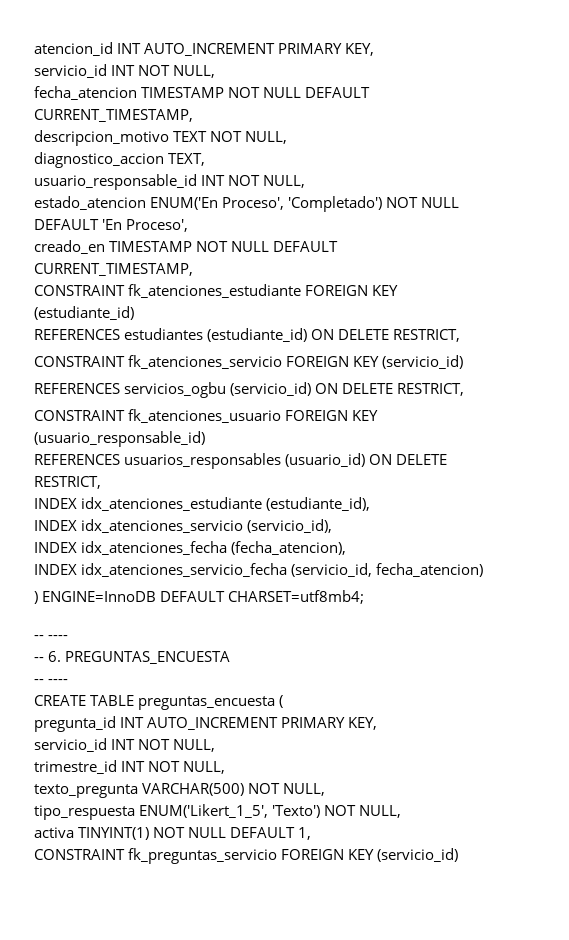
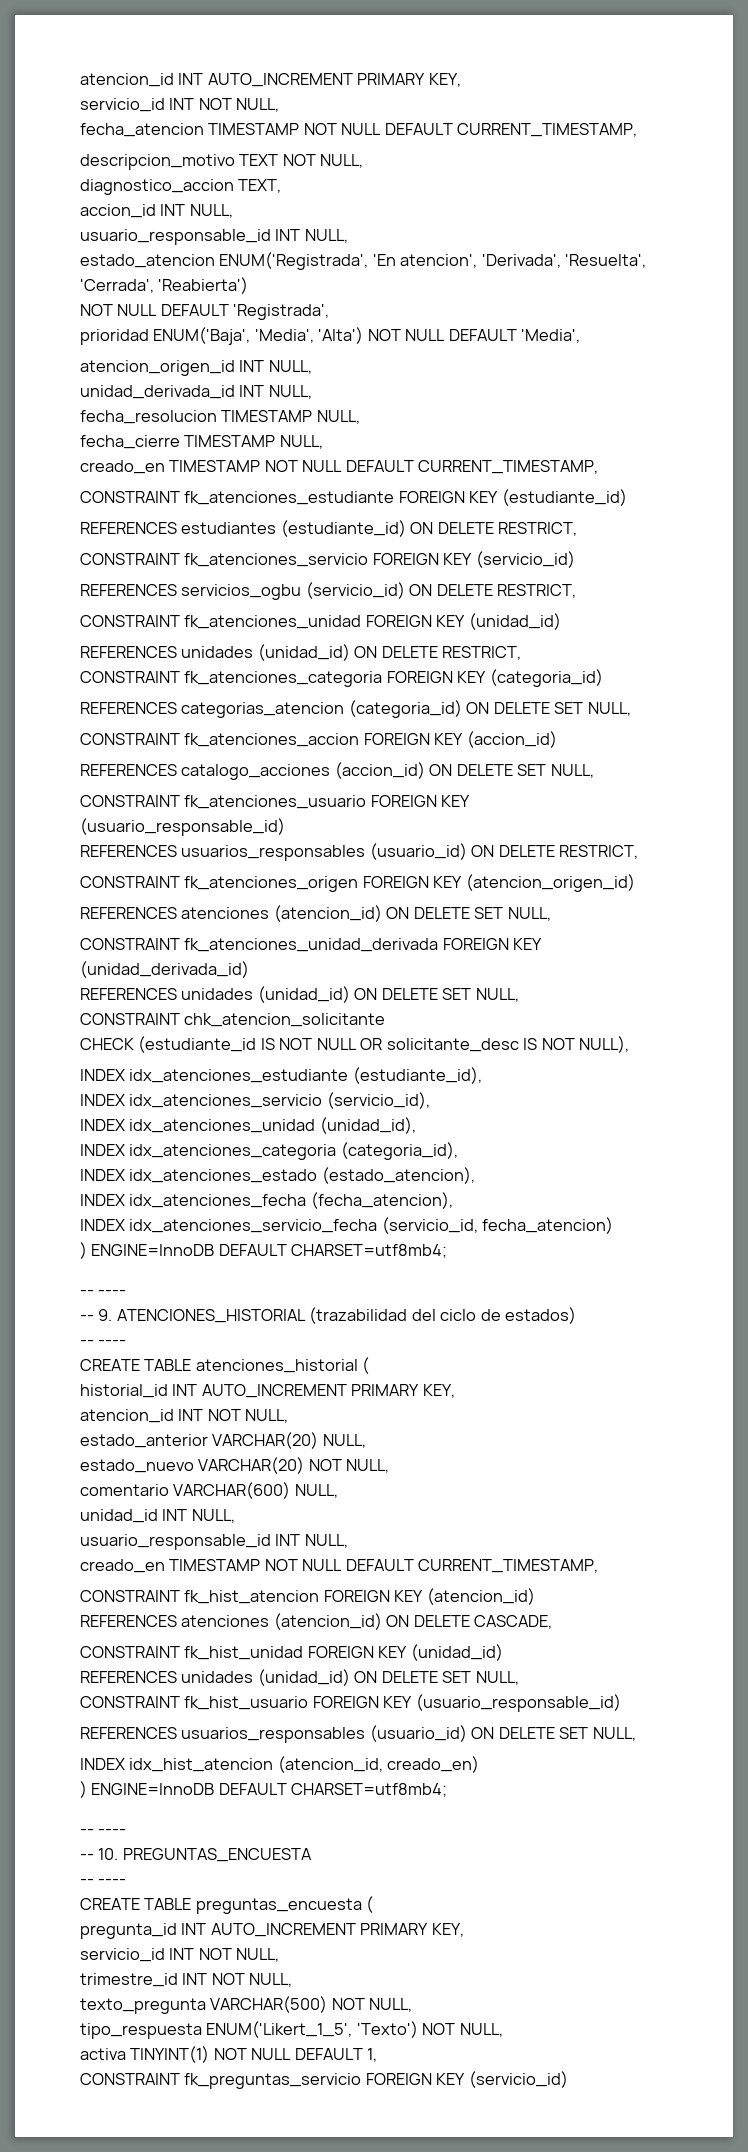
- usuario_responsable_id INT NOT NULL,
+ accion_id INT NULL,
+ usuario_responsable_id INT NULL,
- estado_atencion ENUM('En Proceso', 'Completado') NOT NULL DEFAULT 'En Proceso',
+ estado_atencion ENUM('Registrada', 'En atencion', 'Derivada', 'Resuelta', 'Cerrada', 'Reabierta')
+ NOT NULL DEFAULT 'Registrada',
+ prioridad ENUM('Baja', 'Media', 'Alta') NOT NULL DEFAULT 'Media',
+ atencion_origen_id INT NULL,
+ unidad_derivada_id INT NULL,
+ fecha_resolucion TIMESTAMP NULL,
+ fecha_cierre TIMESTAMP NULL,
+ CONSTRAINT fk_atenciones_unidad FOREIGN KEY (unidad_id)
+ REFERENCES unidades (unidad_id) ON DELETE RESTRICT,
+ CONSTRAINT fk_atenciones_categoria FOREIGN KEY (categoria_id)
+ REFERENCES categorias_atencion (categoria_id) ON DELETE SET NULL,
+ CONSTRAINT fk_atenciones_accion FOREIGN KEY (accion_id)
+ REFERENCES catalogo_acciones (accion_id) ON DELETE SET NULL,
+ CONSTRAINT fk_atenciones_origen FOREIGN KEY (atencion_origen_id)
+ REFERENCES atenciones (atencion_id) ON DELETE SET NULL,
+ CONSTRAINT fk_atenciones_unidad_derivada FOREIGN KEY (unidad_derivada_id)
+ REFERENCES unidades (unidad_id) ON DELETE SET NULL,
+ CONSTRAINT chk_atencion_solicitante
+ CHECK (estudiante_id IS NOT NULL OR solicitante_desc IS NOT NULL),
+ INDEX idx_atenciones_unidad (unidad_id),
+ INDEX idx_atenciones_categoria (categoria_id),
+ INDEX idx_atenciones_estado (estado_atencion),
- -- 6. PREGUNTAS_ENCUESTA
+ -- 9. ATENCIONES_HISTORIAL (trazabilidad del ciclo de estados)
+ -- ----
+ CREATE TABLE atenciones_historial (
+ historial_id INT AUTO_INCREMENT PRIMARY KEY,
+ atencion_id INT NOT NULL,
+ estado_anterior VARCHAR(20) NULL,
+ estado_nuevo VARCHAR(20) NOT NULL,
+ comentario VARCHAR(600) NULL,
+ unidad_id INT NULL,
+ usuario_responsable_id INT NULL,
+ creado_en TIMESTAMP NOT NULL DEFAULT CURRENT_TIMESTAMP,
+ CONSTRAINT fk_hist_atencion FOREIGN KEY (atencion_id)
+ REFERENCES atenciones (atencion_id) ON DELETE CASCADE,
+ CONSTRAINT fk_hist_unidad FOREIGN KEY (unidad_id)
+ REFERENCES unidades (unidad_id) ON DELETE SET NULL,
+ CONSTRAINT fk_hist_usuario FOREIGN KEY (usuario_responsable_id)
+ REFERENCES usuarios_responsables (usuario_id) ON DELETE SET NULL,
+ INDEX idx_hist_atencion (atencion_id, creado_en)
+ ) ENGINE=InnoDB DEFAULT CHARSET=utf8mb4;
+ -- ----
+ -- 10. PREGUNTAS_ENCUESTA

